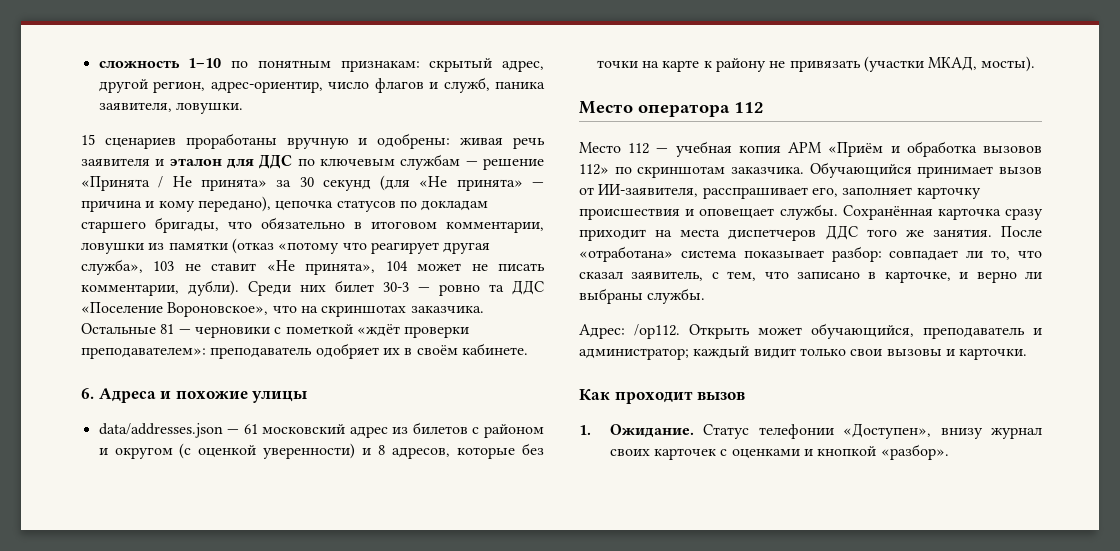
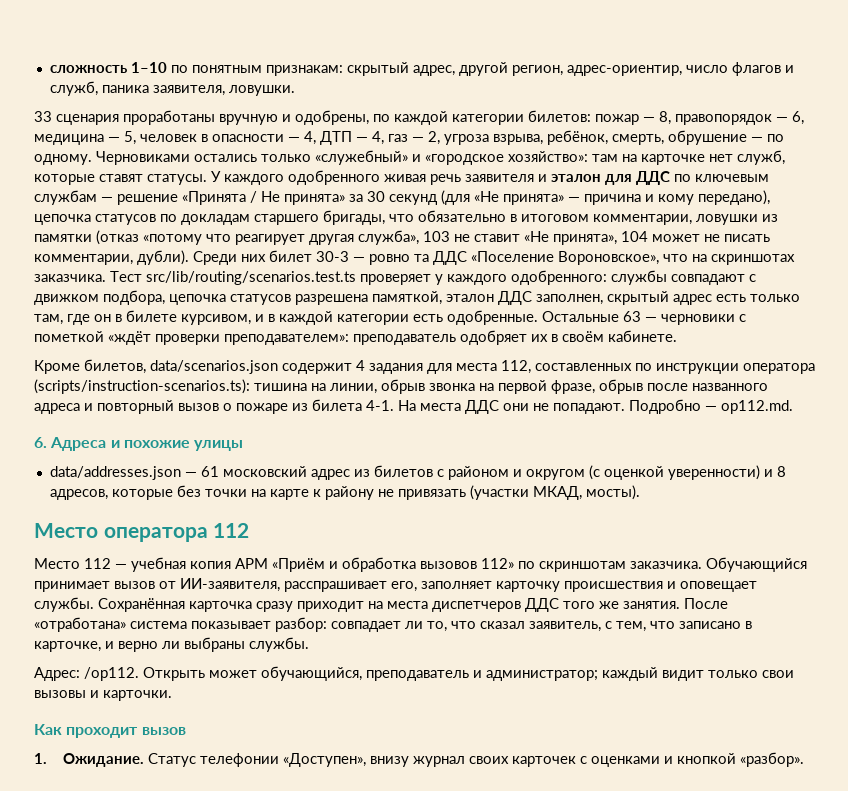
- 15 сценариев проработаны вручную и одобрены: живая речь заявителя и эталон для ДДС по ключевым службам — решение «Принята / Не принята» за 30 секунд (для «Не принята» — причина и кому передано), цепочка статусов по докладам старшего бригады, что обязательно в итоговом комментарии, ловушки из памятки (отказ «потому что реагирует другая служба», 103 не ставит «Не принята», 104 может не писать комментарии, дубли).
+ 33 сценария проработаны вручную и одобрены, по каждой категории билетов: пожар — 8, правопорядок — 6, медицина — 5, человек в опасности — 4, ДТП — 4, газ — 2, угроза взрыва, ребёнок, смерть, обрушение — по одному. Черновиками остались только «служебный» и «городское хозяйство»: там на карточке нет служб, которые ставят статусы. У каждого одобренного живая речь заявителя и эталон для ДДС по ключевым службам — решение «Принята / Не принята» за 30 секунд (для «Не принята» — причина и кому передано), цепочка статусов по докладам старшего бригады, что обязательно в итоговом комментарии, ловушки из памятки (отказ «потому что реагирует другая служба», 103 не ставит «Не принята», 104 может не писать комментарии, дубли).
- Остальные 81 — черновики с пометкой «ждёт проверки преподавателем»: преподаватель одобряет их в своём кабинете.
+ Тест src/lib/routing/scenarios.test.ts проверяет у каждого одобренного: службы совпадают с движком подбора, цепочка статусов разрешена памяткой, эталон ДДС заполнен, скрытый адрес есть только там, где он в билете курсивом, и в каждой категории есть одобренные. Остальные 63 — черновики с пометкой «ждёт проверки преподавателем»: преподаватель одобряет их в своём кабинете.
+ Кроме билетов, data/scenarios.json содержит 4 задания для места 112, составленных по инструкции оператора (scripts/instruction-scenarios.ts): тишина на линии, обрыв звонка на первой фразе, обрыв после названного адреса и повторный вызов о пожаре из билета 4-1. На места ДДС они не попадают. Подробно — op112.md.

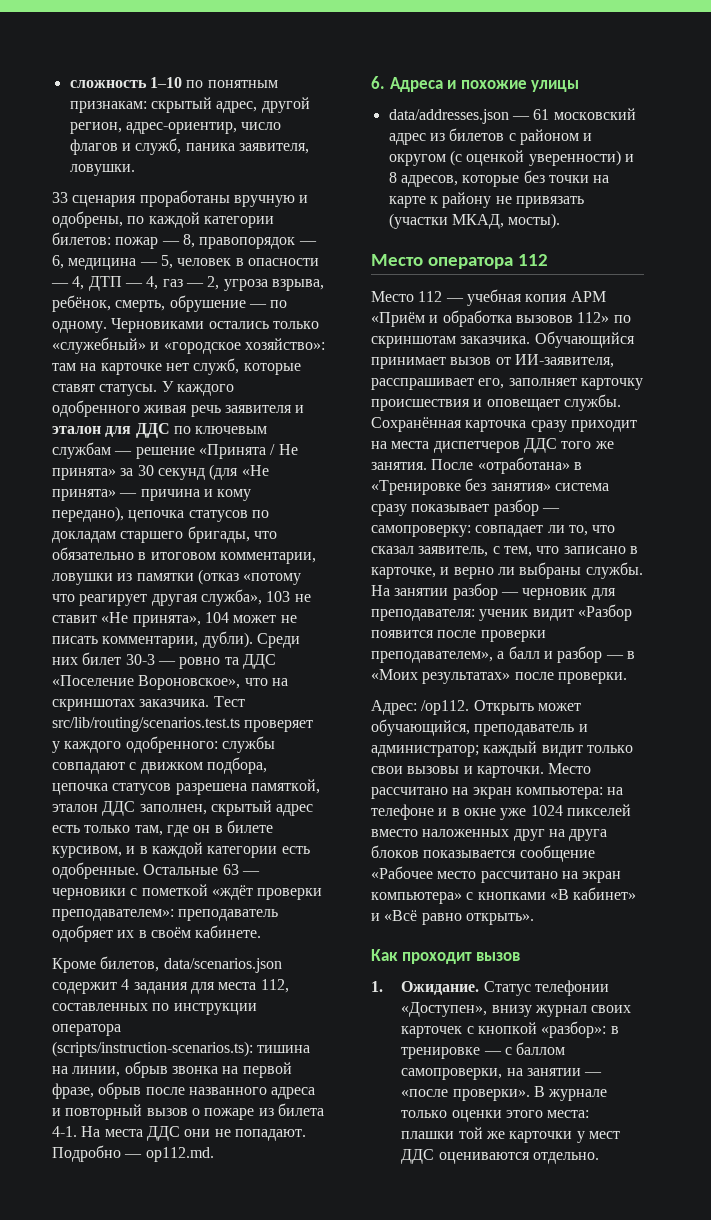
- После «отработана» система показывает разбор: совпадает ли то, что сказал заявитель, с тем, что записано в карточке, и верно ли выбраны службы.
+ После «отработана» в «Тренировке без занятия» система сразу показывает разбор — самопроверку: совпадает ли то, что сказал заявитель, с тем, что записано в карточке, и верно ли выбраны службы. На занятии разбор — черновик для преподавателя: ученик видит «Разбор появится после проверки преподавателем», а балл и разбор — в «Моих результатах» после проверки.
+ Место рассчитано на экран компьютера: на телефоне и в окне уже 1024 пикселей вместо наложенных друг на друга блоков показывается сообщение «Рабочее место рассчитано на экран компьютера» с кнопками «В кабинет» и «Всё равно открыть».
- Статус телефонии «Доступен», внизу журнал своих карточек с оценками и кнопкой «разбор».
+ Статус телефонии «Доступен», внизу журнал своих карточек с кнопкой «разбор»: в тренировке — с баллом самопроверки, на занятии — «после проверки». В журнале только оценки этого места: плашки той же карточки у мест ДДС оцениваются отдельно.

